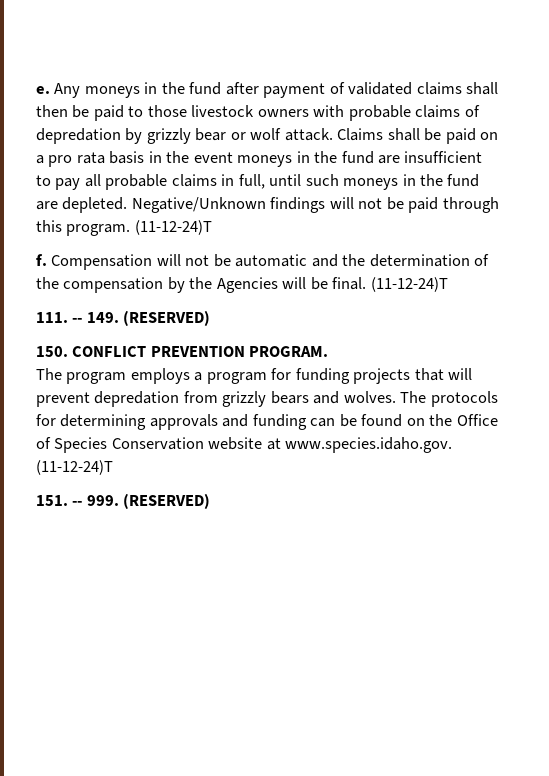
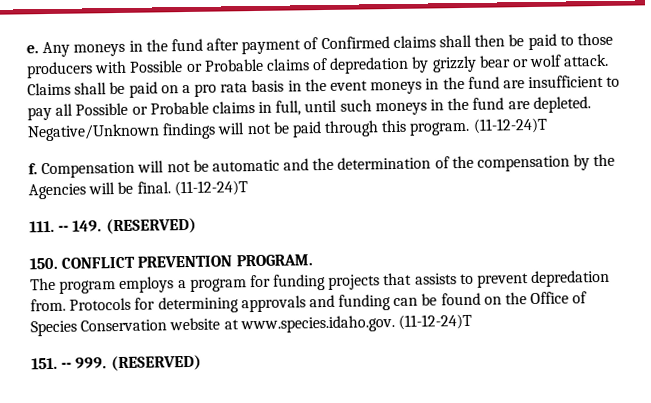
- Any moneys in the fund after payment of validated claims shall then be paid to those livestock owners with probable claims of depredation by grizzly bear or wolf attack.
+ Any moneys in the fund after payment of Confirmed claims shall then be paid to those producers with Possible or Probable claims of depredation by grizzly bear or wolf attack.
- Claims shall be paid on a pro rata basis in the event moneys in the fund are insufficient to pay all probable claims in full, until such moneys in the fund are depleted.
+ Claims shall be paid on a pro rata basis in the event moneys in the fund are insufficient to pay all Possible or Probable claims in full, until such moneys in the fund are depleted.
- The program employs a program for funding projects that will prevent depredation from grizzly bears and wolves. The protocols for determining approvals and funding can be found on the Office of Species Conservation website at www.species.idaho.gov. (11-12-24)T
+ The program employs a program for funding projects that assists to prevent depredation from. Protocols for determining approvals and funding can be found on the Office of Species Conservation website at www.species.idaho.gov. (11-12-24)T

